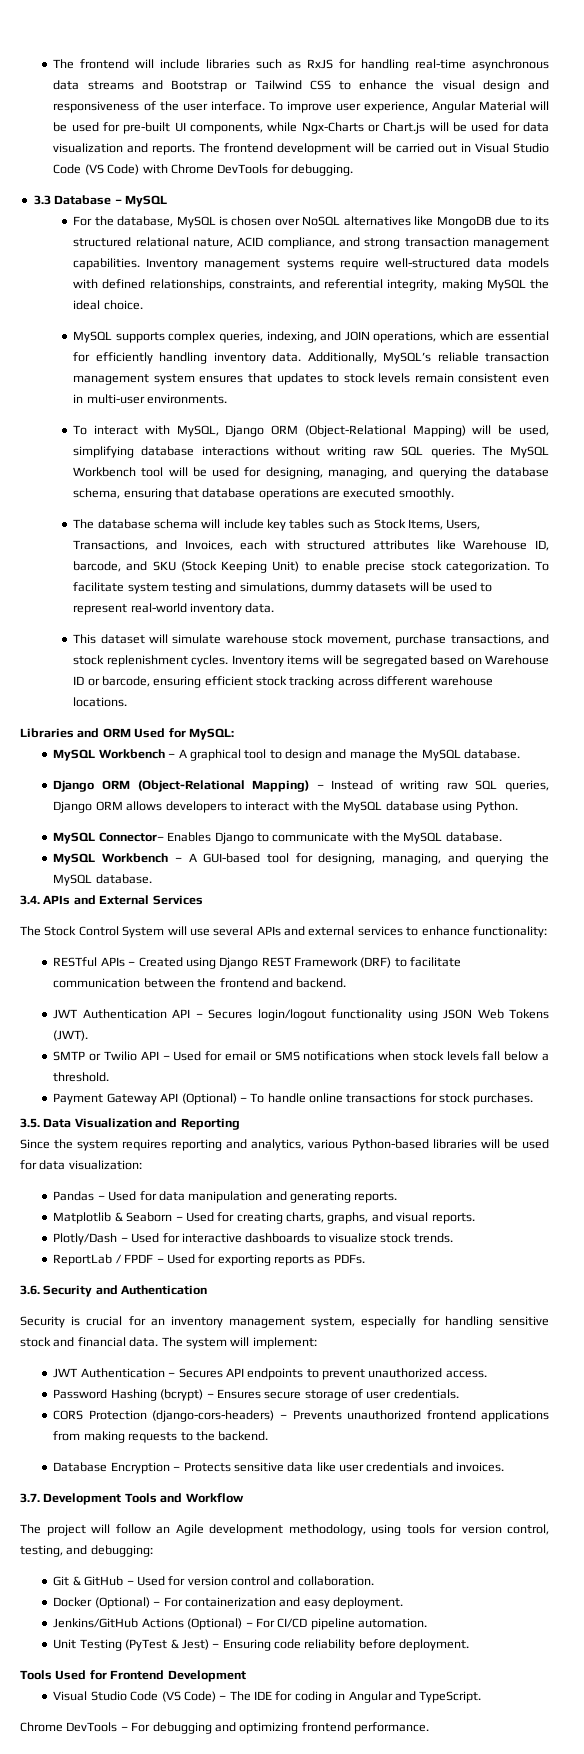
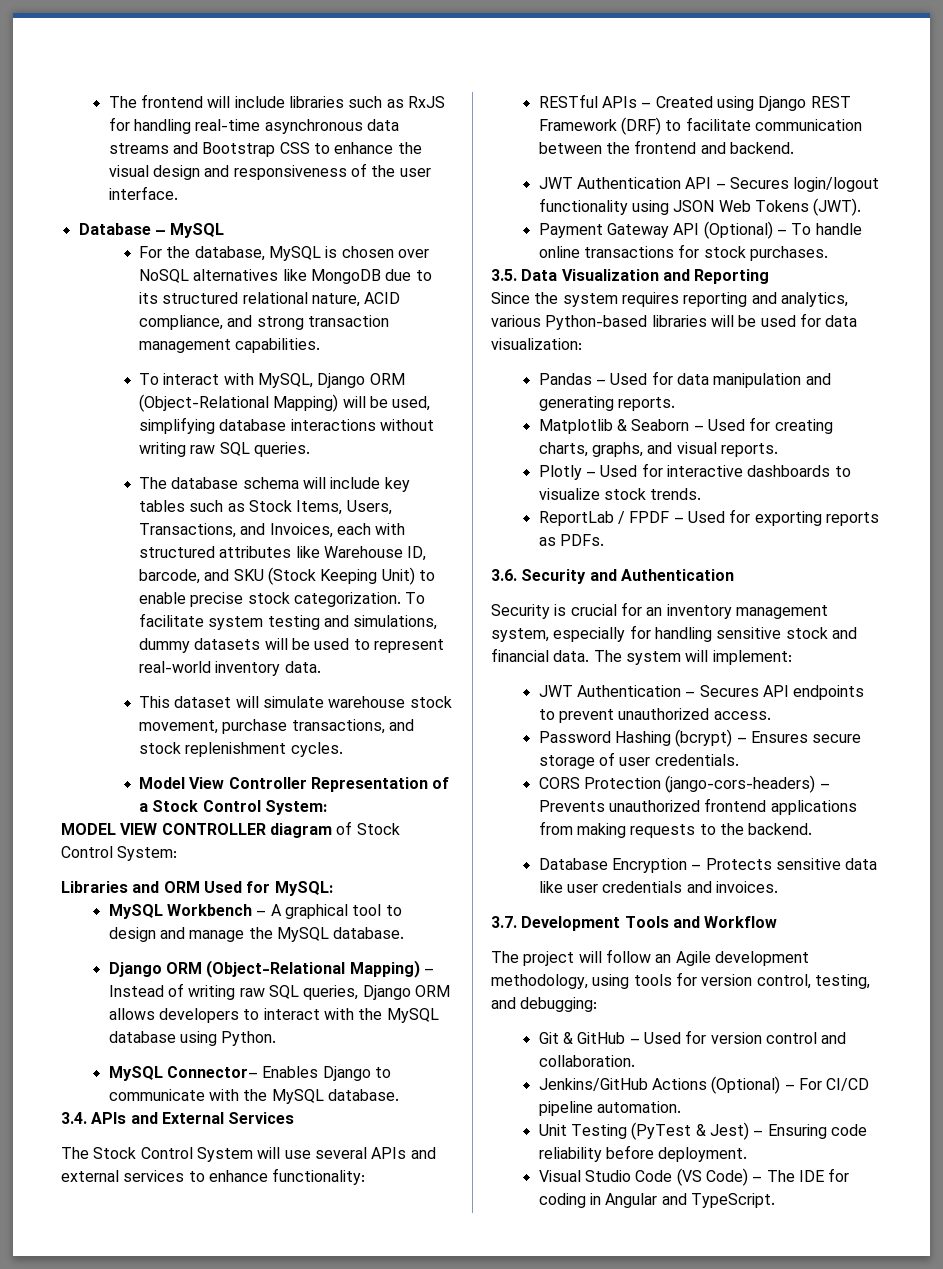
- The frontend will include libraries such as RxJS for handling real-time asynchronous data streams and Bootstrap or Tailwind CSS to enhance the visual design and responsiveness of the user interface. To improve user experience, Angular Material will be used for pre-built UI components, while Ngx-Charts or Chart.js will be used for data visualization and reports. The frontend development will be carried out in Visual Studio Code (VS Code) with Chrome DevTools for debugging.
- 3.3 Database – MySQL
+ The frontend will include libraries such as RxJS for handling real-time asynchronous data streams and Bootstrap CSS to enhance the visual design and responsiveness of the user interface.
+ Database – MySQL
- Inventory management systems require well-structured data models with defined relationships, constraints, and referential integrity, making MySQL the ideal choice.
- MySQL supports complex queries, indexing, and JOIN operations, which are essential for efficiently handling inventory data. Additionally, MySQL’s reliable transaction management system ensures that updates to stock levels remain consistent even in multi-user environments.
- The MySQL Workbench tool will be used for designing, managing, and querying the database schema, ensuring that database operations are executed smoothly.
- This dataset will simulate warehouse stock movement, purchase transactions, and stock replenishment cycles. Inventory items will be segregated based on Warehouse ID or barcode, ensuring efficient stock tracking across different warehouse locations.
+ This dataset will simulate warehouse stock movement, purchase transactions, and stock replenishment cycles.
+ Model View Controller Representation of a Stock Control System:
+ MODEL VIEW CONTROLLER diagram of Stock Control System:
- MySQL Workbench – A GUI-based tool for designing, managing, and querying the MySQL database.
- SMTP or Twilio API – Used for email or SMS notifications when stock levels fall below a threshold.
- Plotly/Dash – Used for interactive dashboards to visualize stock trends.
+ Plotly – Used for interactive dashboards to visualize stock trends.
- CORS Protection (django-cors-headers) – Prevents unauthorized frontend applications from making requests to the backend.
+ CORS Protection (jango-cors-headers) – Prevents unauthorized frontend applications from making requests to the backend.
- Docker (Optional) – For containerization and easy deployment.
- Tools Used for Frontend Development
- Chrome DevTools – For debugging and optimizing frontend performance.

